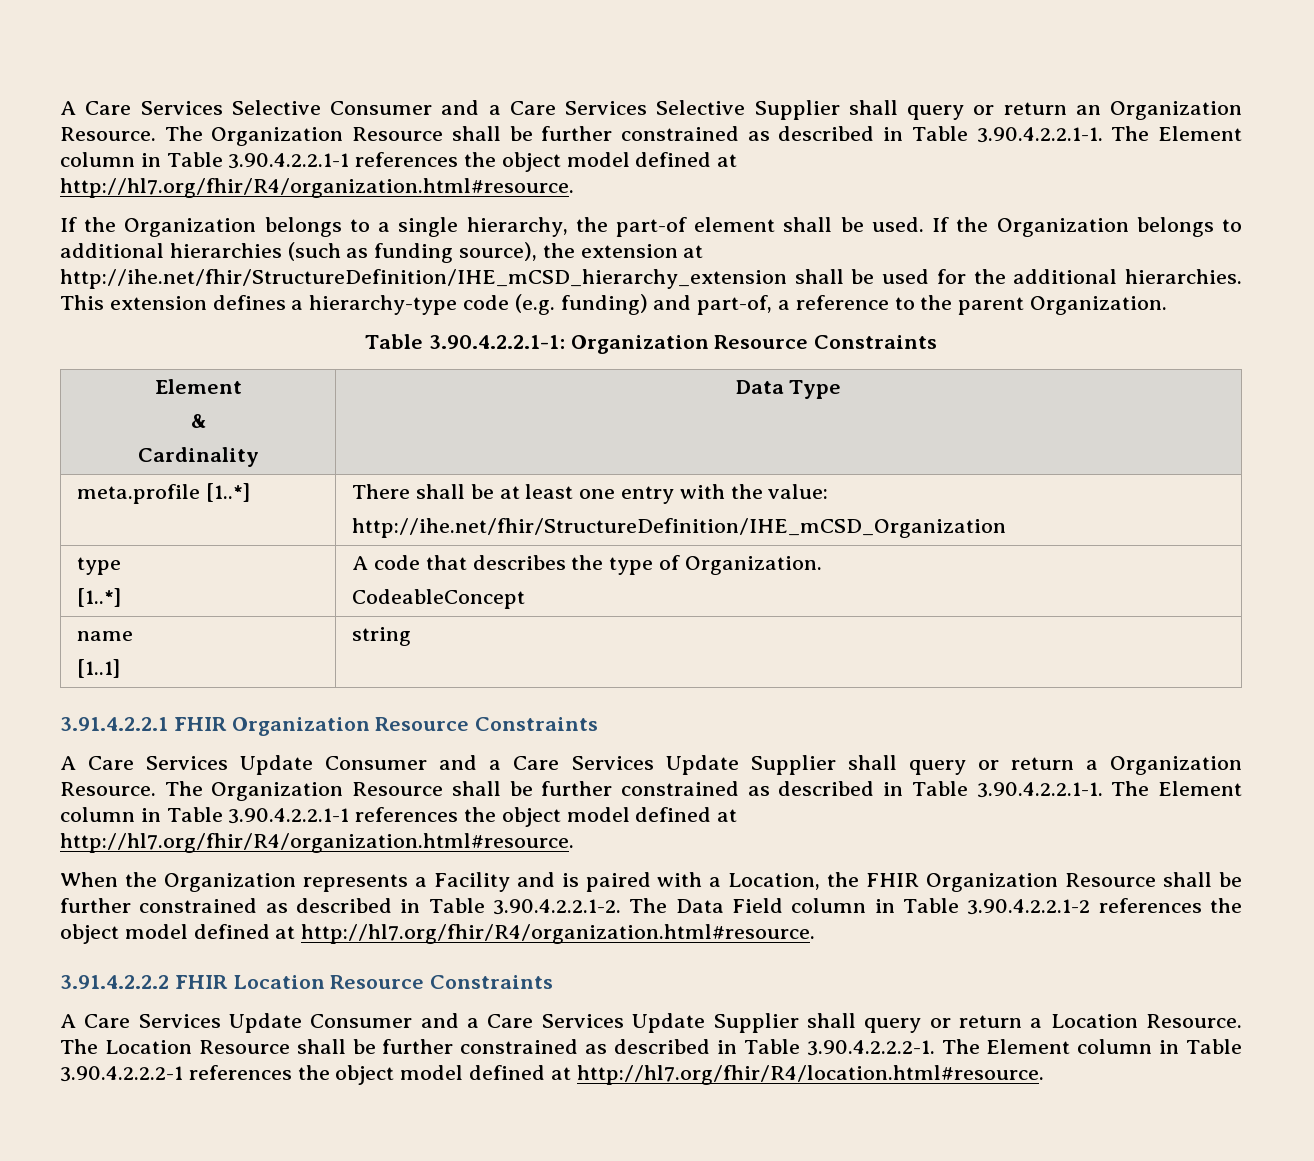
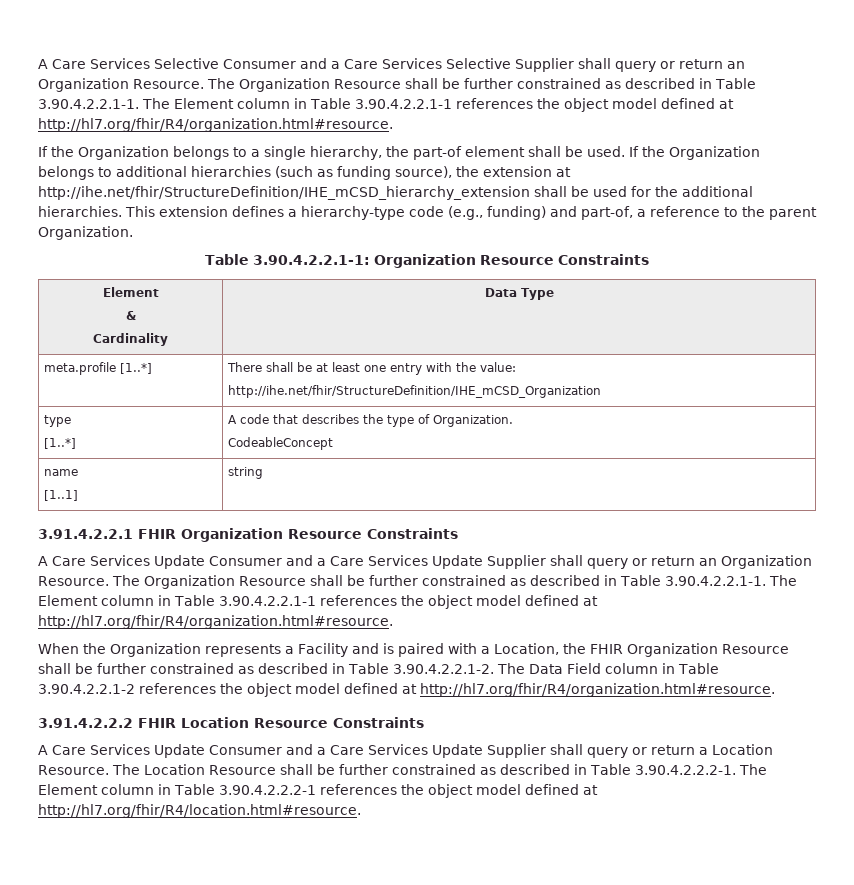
- This extension defines a hierarchy-type code (e.g. funding) and part-of, a reference to the parent Organization.
+ This extension defines a hierarchy-type code (e.g., funding) and part-of, a reference to the parent Organization.
- A Care Services Update Consumer and a Care Services Update Supplier shall query or return a Organization Resource.
+ A Care Services Update Consumer and a Care Services Update Supplier shall query or return an Organization Resource.

